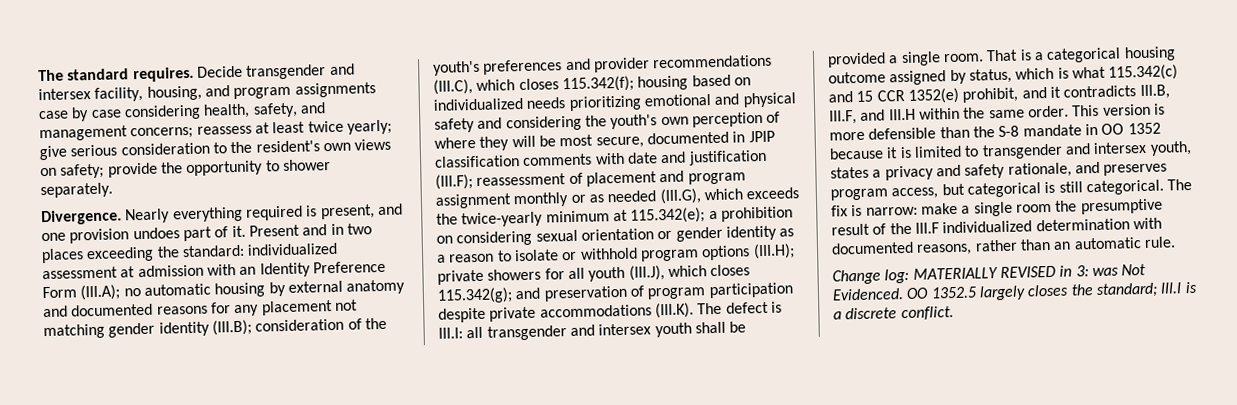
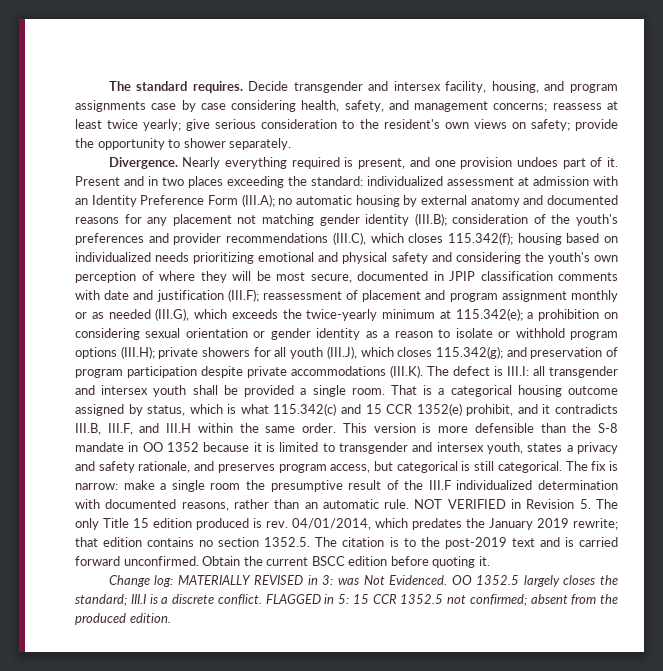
+ NOT VERIFIED in Revision 5. The only Title 15 edition produced is rev. 04/01/2014, which predates the January 2019 rewrite; that edition contains no section 1352.5. The citation is to the post-2019 text and is carried forward unconfirmed. Obtain the current BSCC edition before quoting it.
+ FLAGGED in 5: 15 CCR 1352.5 not confirmed; absent from the produced edition.

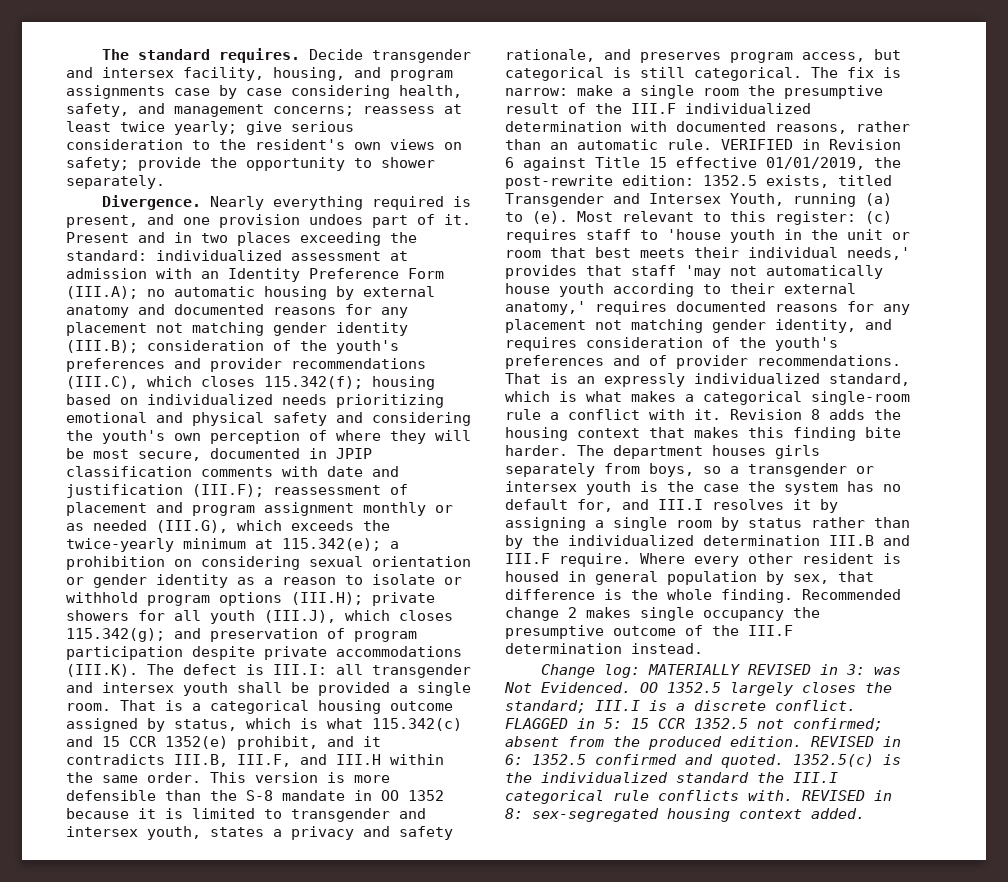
- NOT VERIFIED in Revision 5. The only Title 15 edition produced is rev. 04/01/2014, which predates the January 2019 rewrite; that edition contains no section 1352.5. The citation is to the post-2019 text and is carried forward unconfirmed. Obtain the current BSCC edition before quoting it.
+ VERIFIED in Revision 6 against Title 15 effective 01/01/2019, the post-rewrite edition: 1352.5 exists, titled Transgender and Intersex Youth, running (a) to (e). Most relevant to this register: (c) requires staff to 'house youth in the unit or room that best meets their individual needs,' provides that staff 'may not automatically house youth according to their external anatomy,' requires documented reasons for any placement not matching gender identity, and requires consideration of the youth's preferences and of provider recommendations. That is an expressly individualized standard, which is what makes a categorical single-room rule a conflict with it. Revision 8 adds the housing context that makes this finding bite harder. The department houses girls separately from boys, so a transgender or intersex youth is the case the system has no default for, and III.I resolves it by assigning a single room by status rather than by the individualized determination III.B and III.F require. Where every other resident is housed in general population by sex, that difference is the whole finding. Recommended change 2 makes single occupancy the presumptive outcome of the III.F determination instead.
+ REVISED in 6: 1352.5 confirmed and quoted. 1352.5(c) is the individualized standard the III.I categorical rule conflicts with. REVISED in 8: sex-segregated housing context added.

